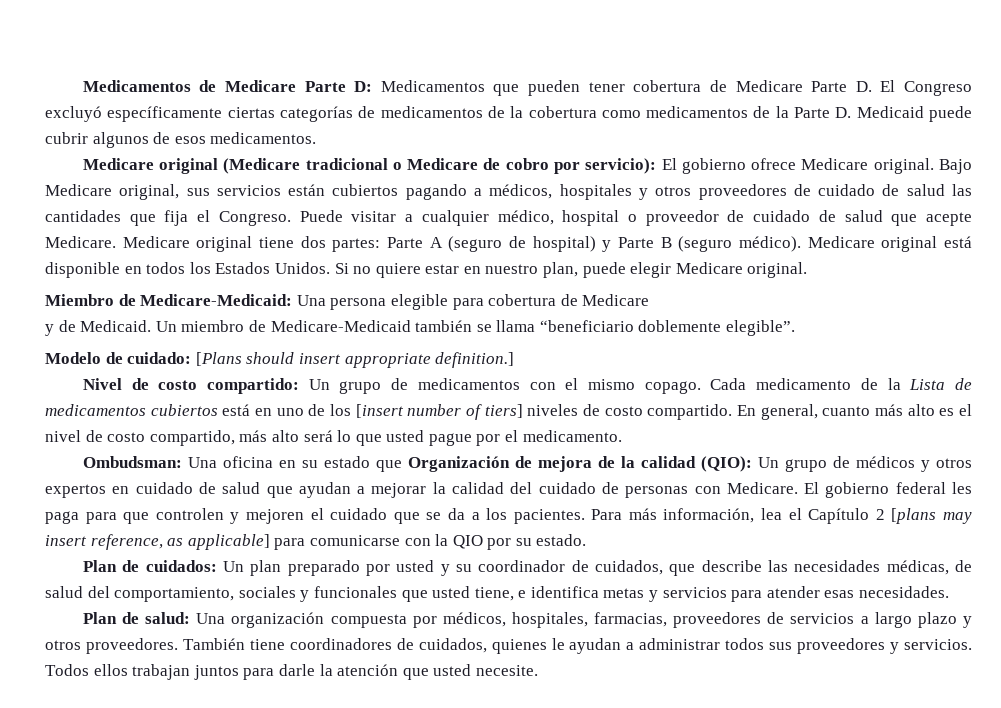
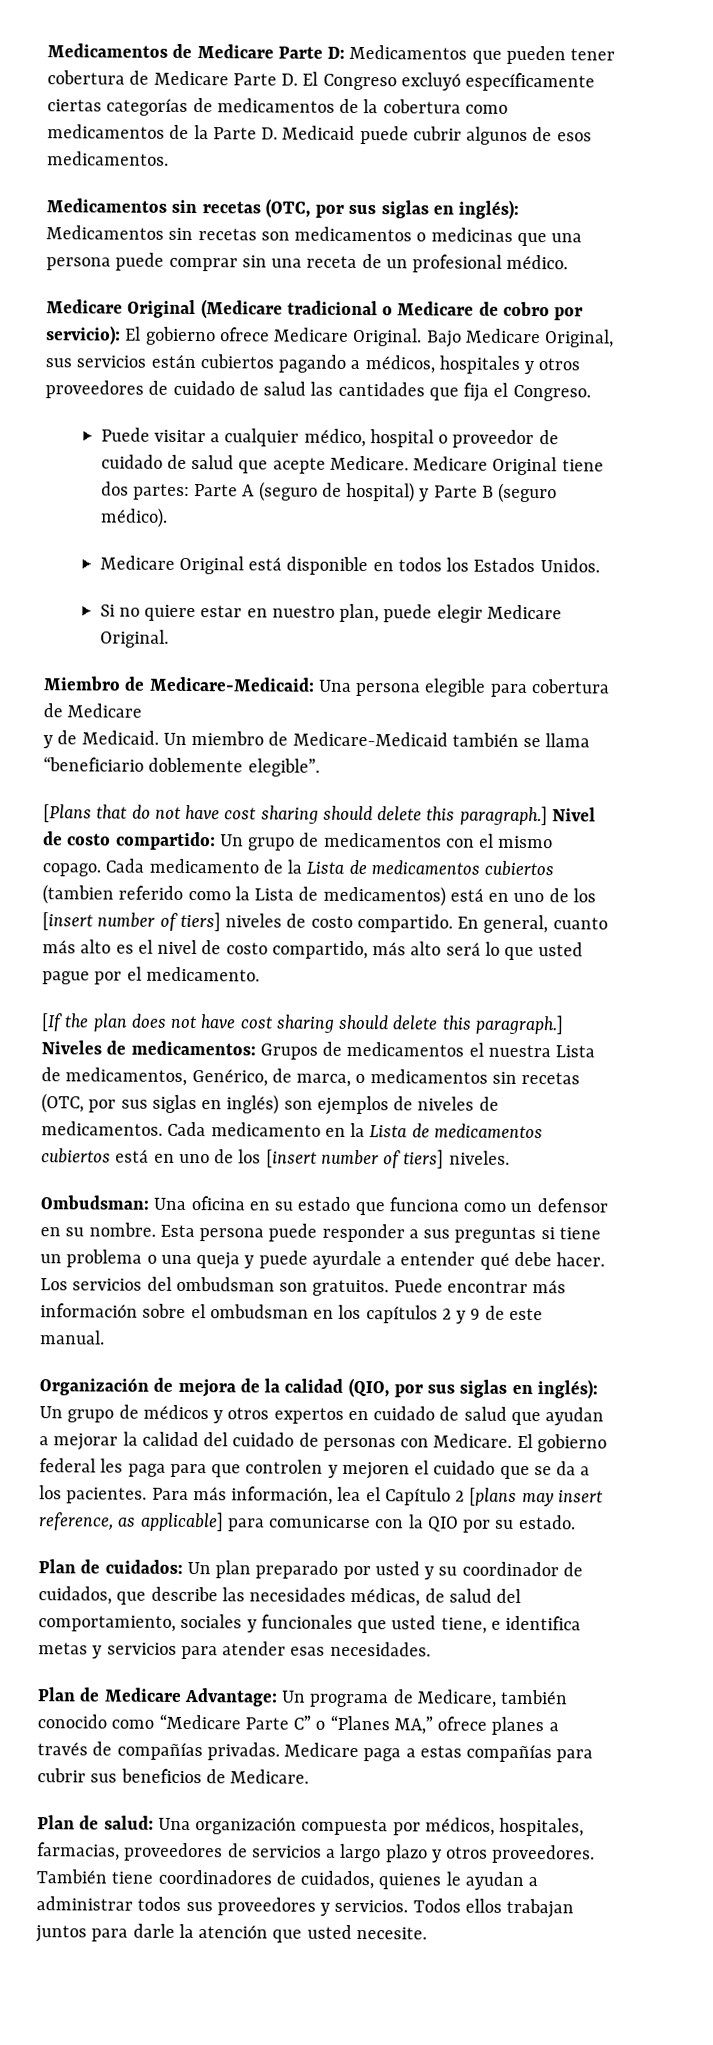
- Medicare original (Medicare tradicional o Medicare de cobro por servicio): El gobierno ofrece Medicare original.
+ Medicamentos sin recetas (OTC, por sus siglas en inglés): Medicamentos sin recetas son medicamentos o medicinas que una persona puede comprar sin una receta de un profesional médico.
+ Medicare Original (Medicare tradicional o Medicare de cobro por servicio): El gobierno ofrece Medicare Original.
- Bajo Medicare original, sus servicios están cubiertos pagando a médicos, hospitales y otros proveedores de cuidado de salud las cantidades que fija el Congreso. Puede visitar a cualquier médico, hospital o proveedor de cuidado de salud que acepte Medicare.
+ Bajo Medicare Original, sus servicios están cubiertos pagando a médicos, hospitales y otros proveedores de cuidado de salud las cantidades que fija el Congreso.
+ Puede visitar a cualquier médico, hospital o proveedor de cuidado de salud que acepte Medicare.
- Medicare original tiene dos partes: Parte A (seguro de hospital) y Parte B (seguro médico). Medicare original está disponible en todos los Estados Unidos. Si no quiere estar en nuestro plan, puede elegir Medicare original.
+ Medicare Original tiene dos partes: Parte A (seguro de hospital) y Parte B (seguro médico).
+ Medicare Original está disponible en todos los Estados Unidos.
+ Si no quiere estar en nuestro plan, puede elegir Medicare Original.
- Modelo de cuidado: [Plans should insert appropriate definition.]
- Nivel de costo compartido: Un grupo de medicamentos con el mismo copago.
+ [Plans that do not have cost sharing should delete this paragraph.] Nivel de costo compartido: Un grupo de medicamentos con el mismo copago.
- Cada medicamento de la Lista de medicamentos cubiertos está en uno de los [insert number of tiers] niveles de costo compartido.
+ Cada medicamento de la Lista de medicamentos cubiertos (tambien referido como la Lista de medicamentos) está en uno de los [insert number of tiers] niveles de costo compartido.
+ [If the plan does not have cost sharing should delete this paragraph.] Niveles de medicamentos: Grupos de medicamentos el nuestra Lista de medicamentos, Genérico, de marca, o medicamentos sin recetas (OTC, por sus siglas en inglés) son ejemplos de niveles de medicamentos. Cada medicamento en la Lista de medicamentos cubiertos está en uno de los [insert number of tiers] niveles.
- Ombudsman: Una oficina en su estado que Organización de mejora de la calidad (QIO): Un grupo de médicos y otros expertos en cuidado de salud que ayudan a mejorar la calidad del cuidado de personas con Medicare.
+ Ombudsman: Una oficina en su estado que funciona como un defensor en su nombre. Esta persona puede responder a sus preguntas si tiene un problema o una queja y puede ayurdale a entender qué debe hacer. Los servicios del ombudsman son gratuitos. Puede encontrar más información sobre el ombudsman en los capítulos 2 y 9 de este manual.
+ Organización de mejora de la calidad (QIO, por sus siglas en inglés): Un grupo de médicos y otros expertos en cuidado de salud que ayudan a mejorar la calidad del cuidado de personas con Medicare.
+ Plan de Medicare Advantage: Un programa de Medicare, también conocido como “Medicare Parte C” o “Planes MA,” ofrece planes a través de compañías privadas. Medicare paga a estas compañías para cubrir sus beneficios de Medicare.

